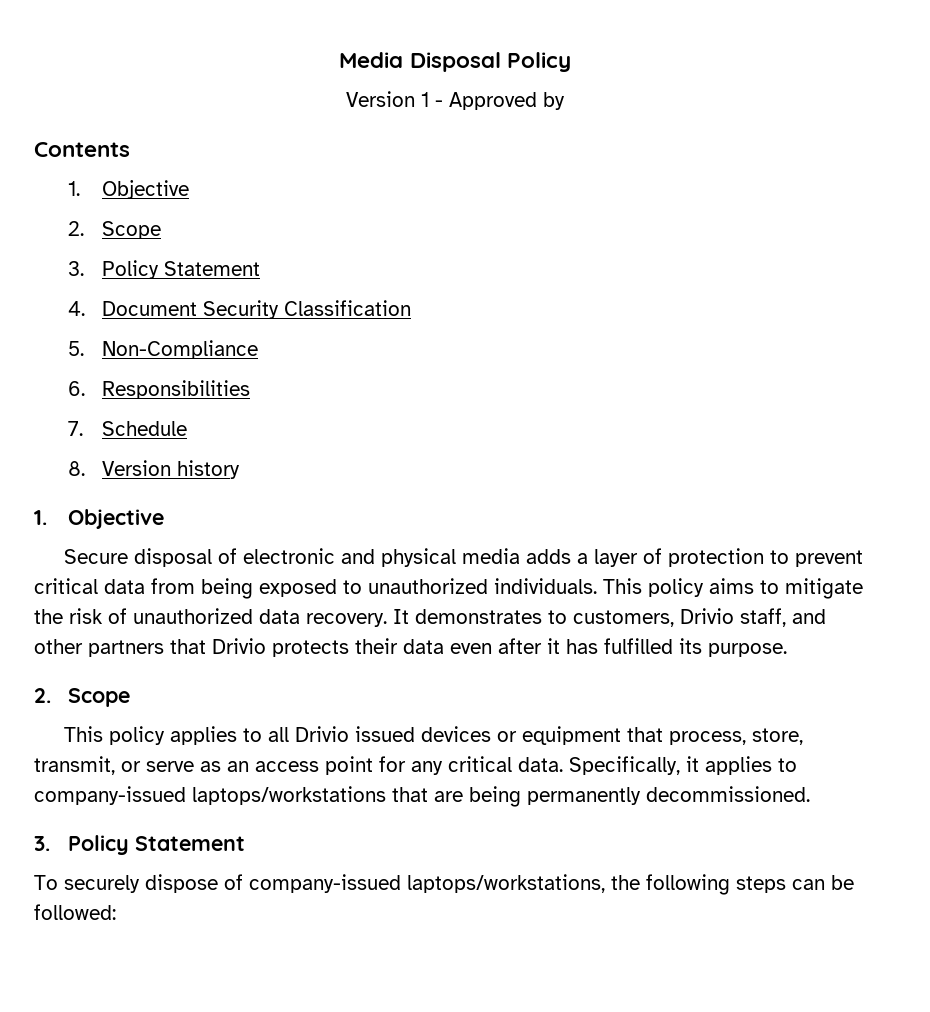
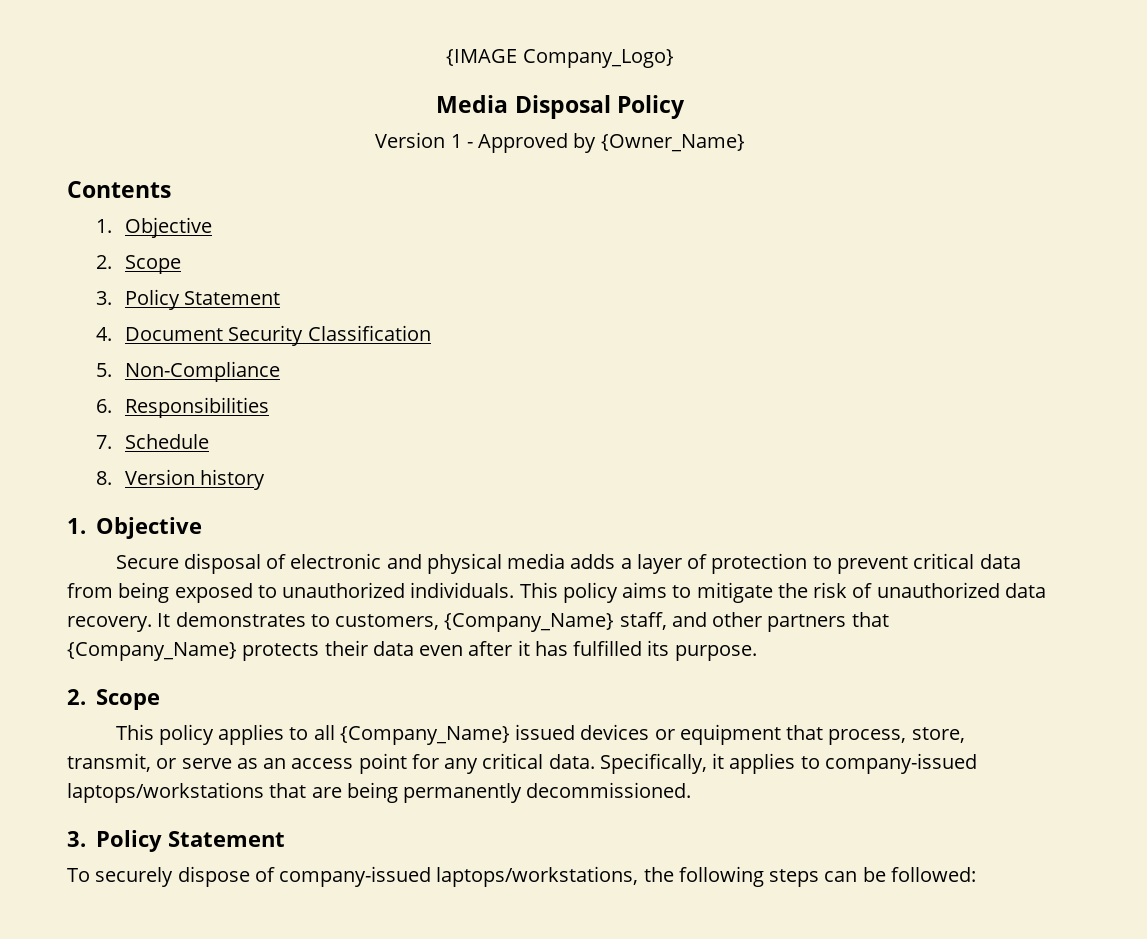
+ {IMAGE Company_Logo}
- Version 1 - Approved by
+ Version 1 - Approved by {Owner_Name}
- It demonstrates to customers, Drivio staff, and other partners that Drivio protects their data even after it has fulfilled its purpose.
+ It demonstrates to customers, {Company_Name} staff, and other partners that {Company_Name} protects their data even after it has fulfilled its purpose.
- This policy applies to all Drivio issued devices or equipment that process, store, transmit, or serve as an access point for any critical data.
+ This policy applies to all {Company_Name} issued devices or equipment that process, store, transmit, or serve as an access point for any critical data.

